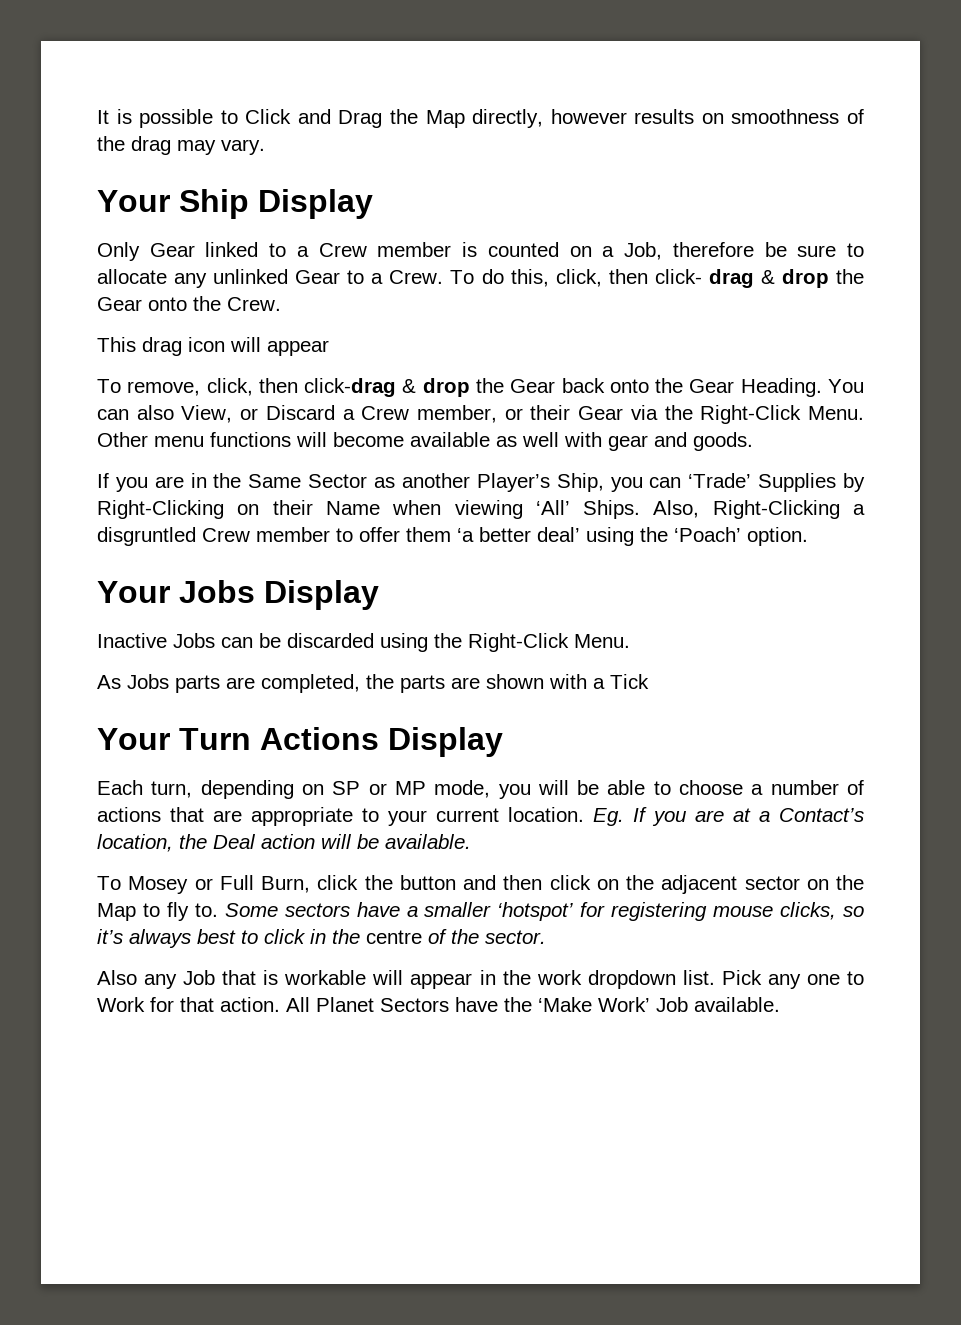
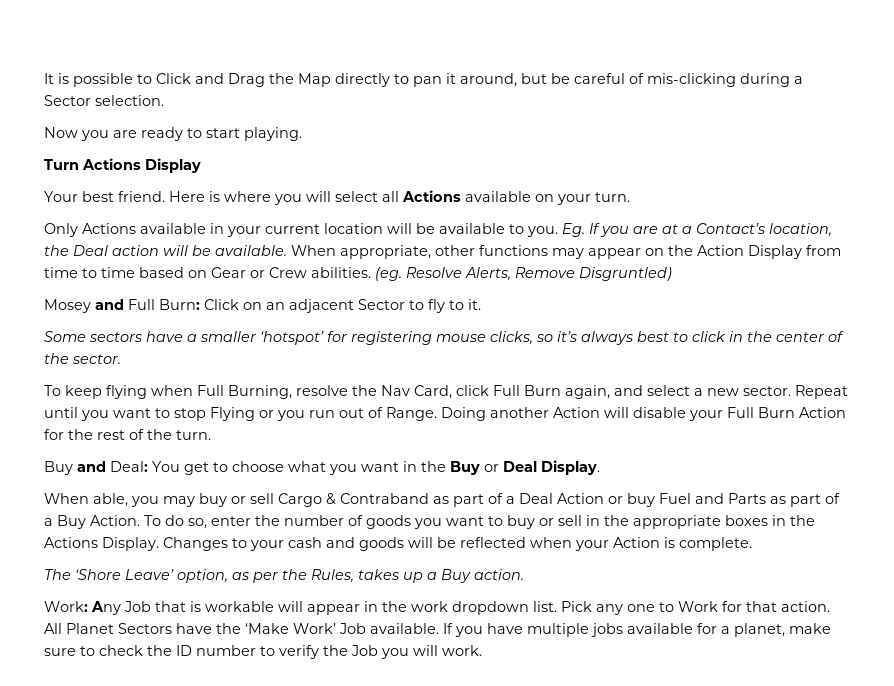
- It is possible to Click and Drag the Map directly, however results on smoothness of the drag may vary.
- Your Ship Display
- Only Gear linked to a Crew member is counted on a Job, therefore be sure to allocate any unlinked Gear to a Crew. To do this, click, then click- drag & drop the Gear onto the Crew.
- This drag icon will appear
- To remove, click, then click-drag & drop the Gear back onto the Gear Heading. You can also View, or Discard a Crew member, or their Gear via the Right-Click Menu. Other menu functions will become available as well with gear and goods.
- If you are in the Same Sector as another Player’s Ship, you can ‘Trade’ Supplies by Right-Clicking on their Name when viewing ‘All’ Ships. Also, Right-Clicking a disgruntled Crew member to offer them ‘a better deal’ using the ‘Poach’ option.
- Your Jobs Display
- Inactive Jobs can be discarded using the Right-Click Menu.
- As Jobs parts are completed, the parts are shown with a Tick
- Your Turn Actions Display
- Each turn, depending on SP or MP mode, you will be able to choose a number of actions that are appropriate to your current location.
+ It is possible to Click and Drag the Map directly to pan it around, but be careful of mis-clicking during a Sector selection.
+ Now you are ready to start playing.
+ Turn Actions Display
+ Your best friend. Here is where you will select all Actions available on your turn.
+ Only Actions available in your current location will be available to you.
- Eg. If you are at a Contact’s location, the Deal action will be available.
- To Mosey or Full Burn, click the button and then click on the adjacent sector on the Map to fly to. Some sectors have a smaller ‘hotspot’ for registering mouse clicks, so it’s always best to click in the centre of the sector.
+ Eg. If you are at a Contact’s location, the Deal action will be available. When appropriate, other functions may appear on the Action Display from time to time based on Gear or Crew abilities. (eg. Resolve Alerts, Remove Disgruntled)
+ Mosey and Full Burn: Click on an adjacent Sector to fly to it.
+ Some sectors have a smaller ‘hotspot’ for registering mouse clicks, so it’s always best to click in the center of the sector.
- Also any Job that is workable will appear in the work dropdown list.
+ To keep flying when Full Burning, resolve the Nav Card, click Full Burn again, and select a new sector. Repeat until you want to stop Flying or you run out of Range. Doing another Action will disable your Full Burn Action for the rest of the turn.
+ Buy and Deal: You get to choose what you want in the Buy or Deal Display.
+ When able, you may buy or sell Cargo & Contraband as part of a Deal Action or buy Fuel and Parts as part of a Buy Action. To do so, enter the number of goods you want to buy or sell in the appropriate boxes in the Actions Display. Changes to your cash and goods will be reflected when your Action is complete.
+ The ‘Shore Leave’ option, as per the Rules, takes up a Buy action.
+ Work: Any Job that is workable will appear in the work dropdown list.
+ If you have multiple jobs available for a planet, make sure to check the ID number to verify the Job you will work.

